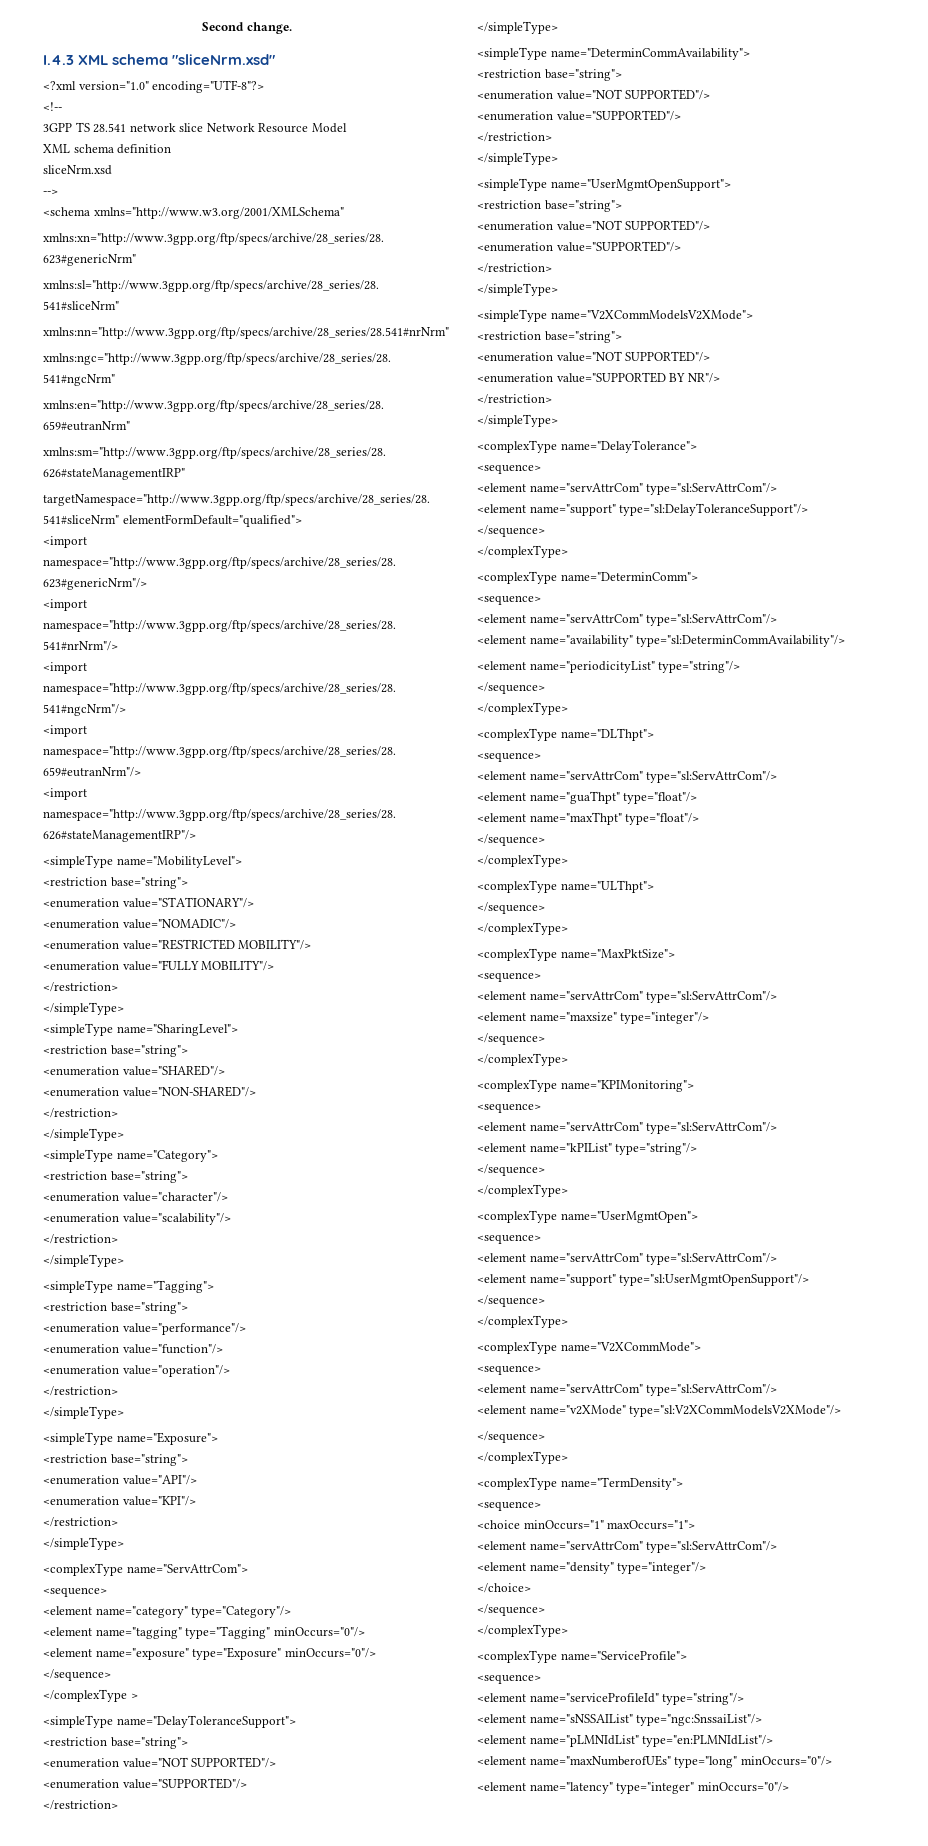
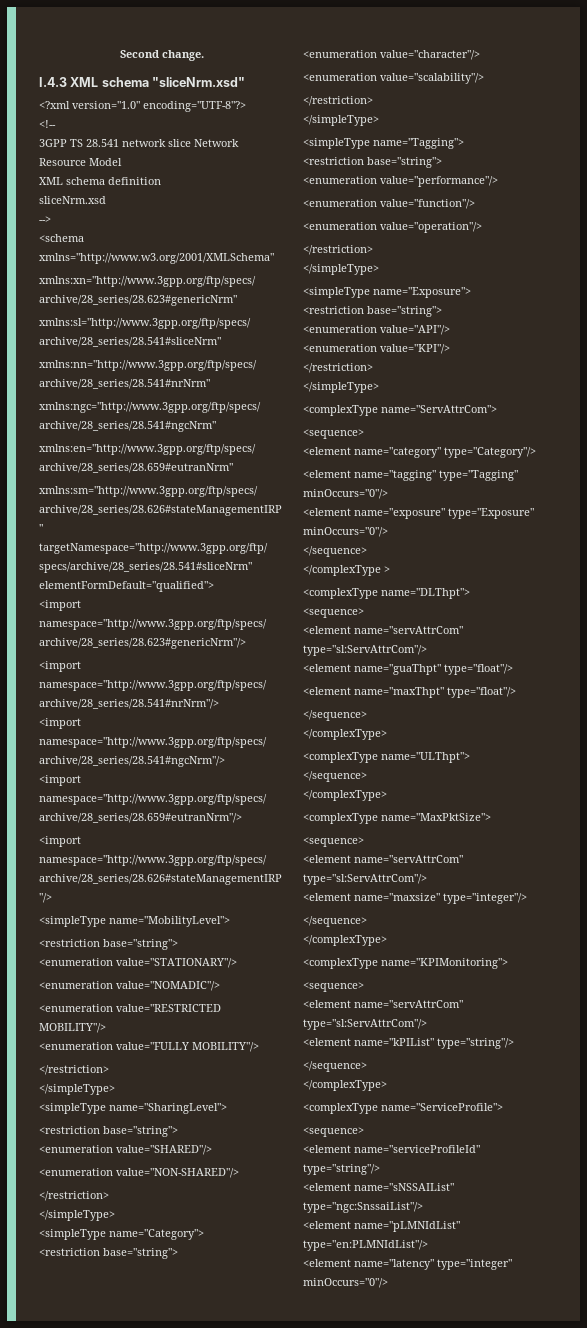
- <simpleType name="DelayToleranceSupport">
- <restriction base="string">
- <enumeration value="NOT SUPPORTED"/>
- <enumeration value="SUPPORTED"/>
- </restriction>
- </simpleType>
- <simpleType name="DeterminCommAvailability">
- <restriction base="string">
- <enumeration value="NOT SUPPORTED"/>
- <enumeration value="SUPPORTED"/>
- </restriction>
- </simpleType>
- <simpleType name="UserMgmtOpenSupport">
- <restriction base="string">
- <enumeration value="NOT SUPPORTED"/>
- <enumeration value="SUPPORTED"/>
- </restriction>
- </simpleType>
- <simpleType name="V2XCommModelsV2XMode">
- <restriction base="string">
- <enumeration value="NOT SUPPORTED"/>
- <enumeration value="SUPPORTED BY NR"/>
- </restriction>
- </simpleType>
- <complexType name="DelayTolerance">
- <sequence>
- <element name="servAttrCom" type="sl:ServAttrCom"/>
- <element name="support" type="sl:DelayToleranceSupport"/>
- </sequence>
- </complexType>
- <complexType name="DeterminComm">
- <sequence>
- <element name="servAttrCom" type="sl:ServAttrCom"/>
- <element name="availability" type="sl:DeterminCommAvailability"/>
- <element name="periodicityList" type="string"/>
- </sequence>
- </complexType>
- <complexType name="UserMgmtOpen">
- <sequence>
- <element name="servAttrCom" type="sl:ServAttrCom"/>
- <element name="support" type="sl:UserMgmtOpenSupport"/>
- </sequence>
- </complexType>
- <complexType name="V2XCommMode">
- <sequence>
- <element name="servAttrCom" type="sl:ServAttrCom"/>
- <element name="v2XMode" type="sl:V2XCommModelsV2XMode"/>
- </sequence>
- </complexType>
- <complexType name="TermDensity">
- <sequence>
- <choice minOccurs="1" maxOccurs="1">
- <element name="servAttrCom" type="sl:ServAttrCom"/>
- <element name="density" type="integer"/>
- </choice>
- </sequence>
- </complexType>
- <element name="maxNumberofUEs" type="long" minOccurs="0"/>

